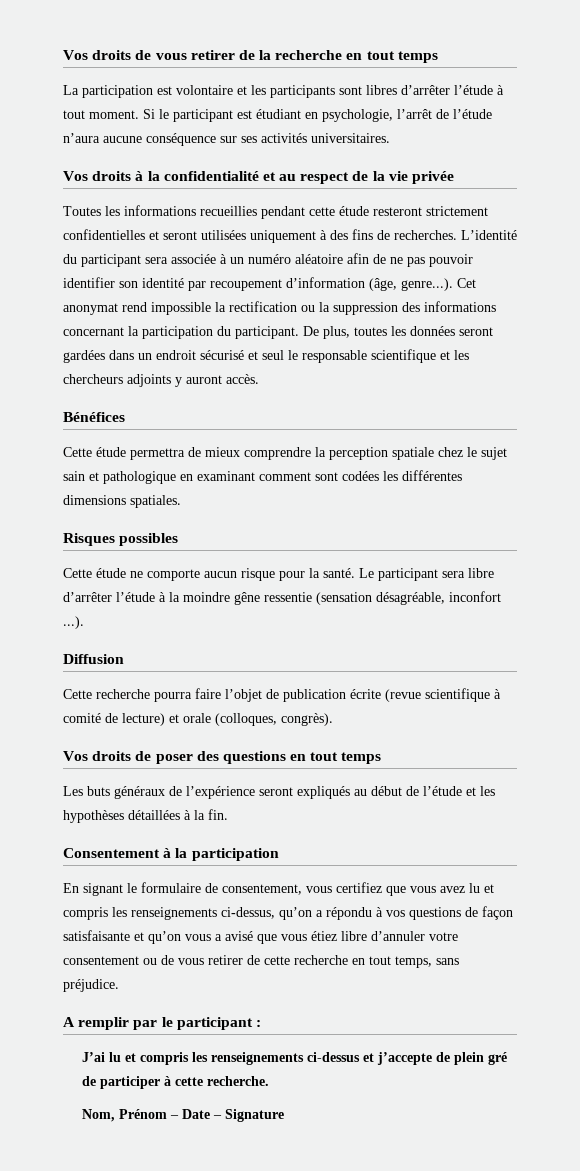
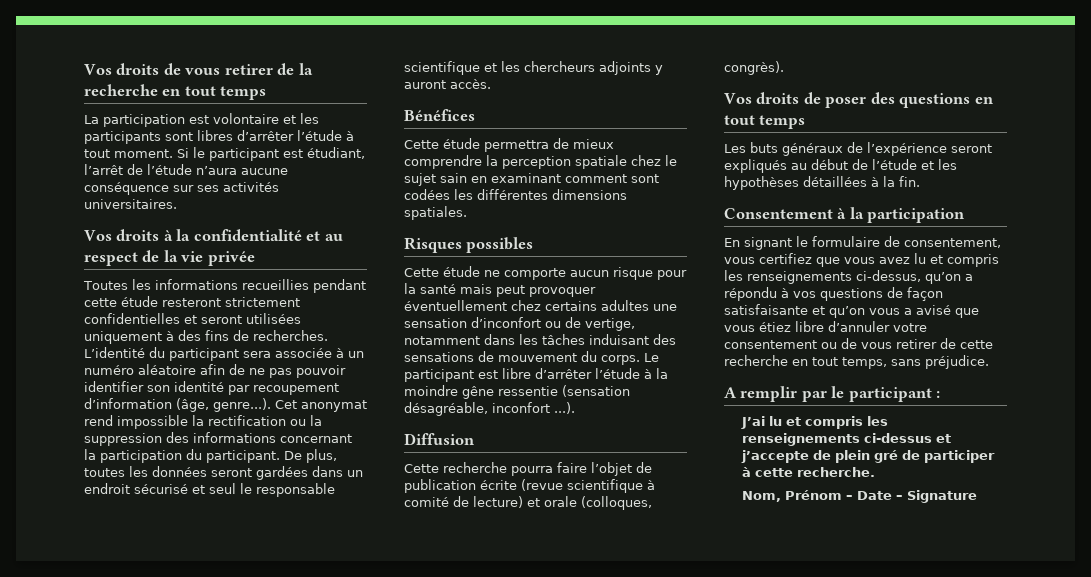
- Si le participant est étudiant en psychologie, l’arrêt de l’étude n’aura aucune conséquence sur ses activités universitaires.
+ Si le participant est étudiant, l’arrêt de l’étude n’aura aucune conséquence sur ses activités universitaires.
- Cette étude permettra de mieux comprendre la perception spatiale chez le sujet sain et pathologique en examinant comment sont codées les différentes dimensions spatiales.
+ Cette étude permettra de mieux comprendre la perception spatiale chez le sujet sain en examinant comment sont codées les différentes dimensions spatiales.
- Cette étude ne comporte aucun risque pour la santé.
+ Cette étude ne comporte aucun risque pour la santé mais peut provoquer éventuellement chez certains adultes une sensation d’inconfort ou de vertige, notamment dans les tâches induisant des sensations de mouvement du corps.
- Le participant sera libre d’arrêter l’étude à la moindre gêne ressentie (sensation désagréable, inconfort ...).
+ Le participant est libre d’arrêter l’étude à la moindre gêne ressentie (sensation désagréable, inconfort ...).

